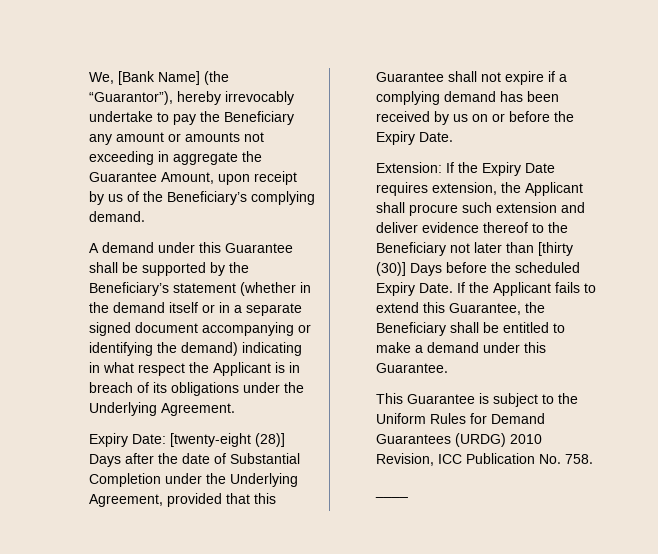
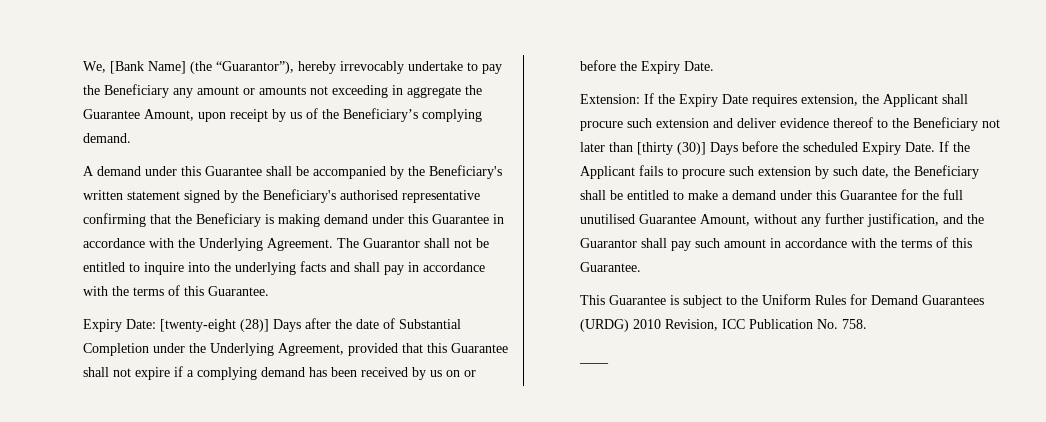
- A demand under this Guarantee shall be supported by the Beneficiary’s statement (whether in the demand itself or in a separate signed document accompanying or identifying the demand) indicating in what respect the Applicant is in breach of its obligations under the Underlying Agreement.
+ A demand under this Guarantee shall be accompanied by the Beneficiary's written statement signed by the Beneficiary's authorised representative confirming that the Beneficiary is making demand under this Guarantee in accordance with the Underlying Agreement. The Guarantor shall not be entitled to inquire into the underlying facts and shall pay in accordance with the terms of this Guarantee.
- If the Applicant fails to extend this Guarantee, the Beneficiary shall be entitled to make a demand under this Guarantee.
+ If the Applicant fails to procure such extension by such date, the Beneficiary shall be entitled to make a demand under this Guarantee for the full unutilised Guarantee Amount, without any further justification, and the Guarantor shall pay such amount in accordance with the terms of this Guarantee.

